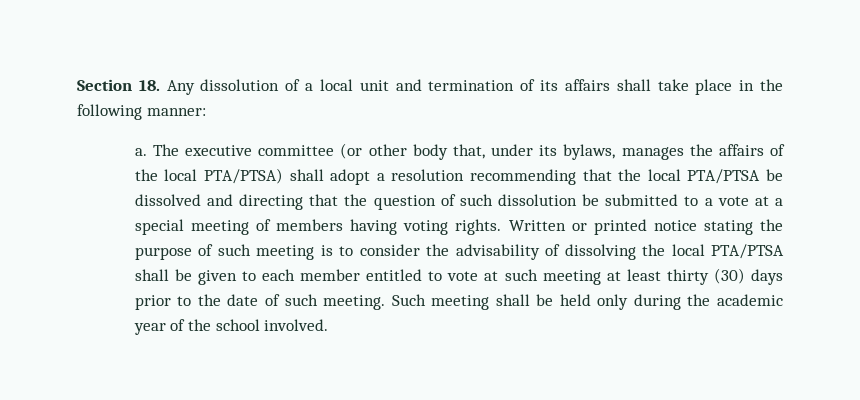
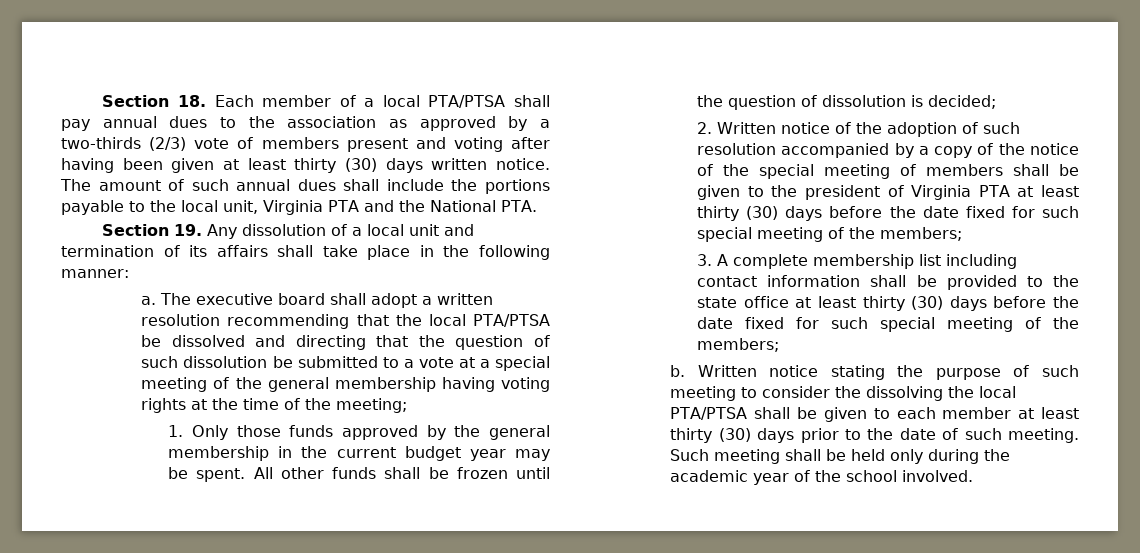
- Section 18. Any dissolution of a local unit and termination of its affairs shall take place in the following manner:
+ Section 18. Each member of a local PTA/PTSA shall pay annual dues to the association as approved by a two-thirds (2/3) vote of members present and voting after having been given at least thirty (30) days written notice. The amount of such annual dues shall include the portions payable to the local unit, Virginia PTA and the National PTA.
+ Section 19. Any dissolution of a local unit and termination of its affairs shall take place in the following manner:
- The executive committee (or other body that, under its bylaws, manages the affairs of the local PTA/PTSA) shall adopt a resolution recommending that the local PTA/PTSA be dissolved and directing that the question of such dissolution be submitted to a vote at a special meeting of members having voting rights. Written or printed notice stating the purpose of such meeting is to consider the advisability of dissolving the local PTA/PTSA shall be given to each member entitled to vote at such meeting at least thirty (30) days prior to the date of such meeting.
+ The executive board shall adopt a written resolution recommending that the local PTA/PTSA be dissolved and directing that the question of such dissolution be submitted to a vote at a special meeting of the general membership having voting rights at the time of the meeting;
+ 1. Only those funds approved by the general membership in the current budget year may be spent. All other funds shall be frozen until the question of dissolution is decided;
+ 2. Written notice of the adoption of such resolution accompanied by a copy of the notice of the special meeting of members shall be given to the president of Virginia PTA at least thirty (30) days before the date fixed for such special meeting of the members;
+ 3. A complete membership list including contact information shall be provided to the state office at least thirty (30) days before the date fixed for such special meeting of the members;
+ b. Written notice stating the purpose of such meeting to consider the dissolving the local PTA/PTSA shall be given to each member at least thirty (30) days prior to the date of such meeting.

